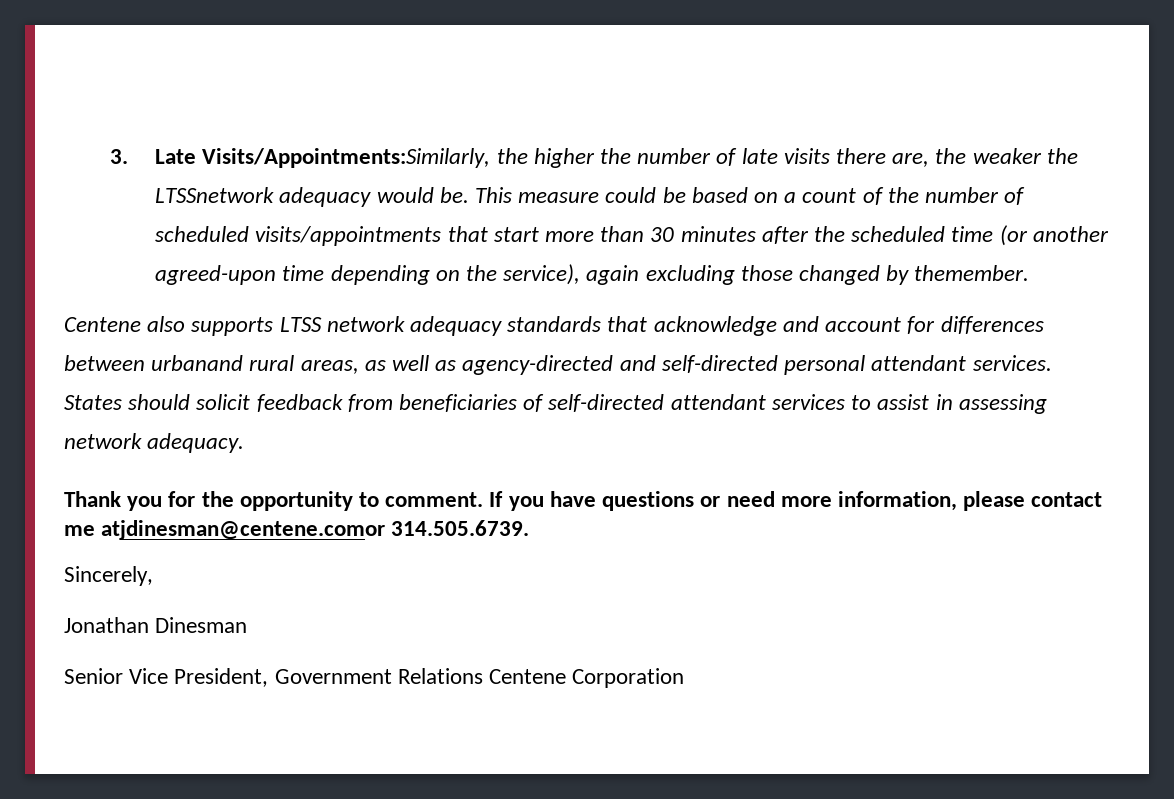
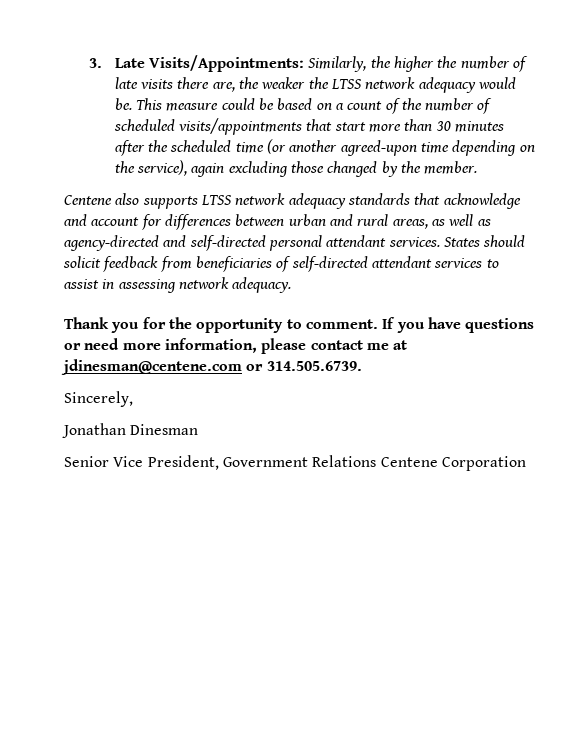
- 3. Late Visits/Appointments:Similarly, the higher the number of late visits there are, the weaker the LTSSnetwork adequacy would be.
+ 3. Late Visits/Appointments: Similarly, the higher the number of late visits there are, the weaker the LTSS network adequacy would be.
- This measure could be based on a count of the number of scheduled visits/appointments that start more than 30 minutes after the scheduled time (or another agreed-upon time depending on the service), again excluding those changed by themember.
+ This measure could be based on a count of the number of scheduled visits/appointments that start more than 30 minutes after the scheduled time (or another agreed-upon time depending on the service), again excluding those changed by the member.
- Centene also supports LTSS network adequacy standards that acknowledge and account for differences between urbanand rural areas, as well as agency-directed and self-directed personal attendant services.
+ Centene also supports LTSS network adequacy standards that acknowledge and account for differences between urban and rural areas, as well as agency-directed and self-directed personal attendant services.
- If you have questions or need more information, please contact me atjdinesman@centene.comor 314.505.6739.
+ If you have questions or need more information, please contact me at jdinesman@centene.com or 314.505.6739.

